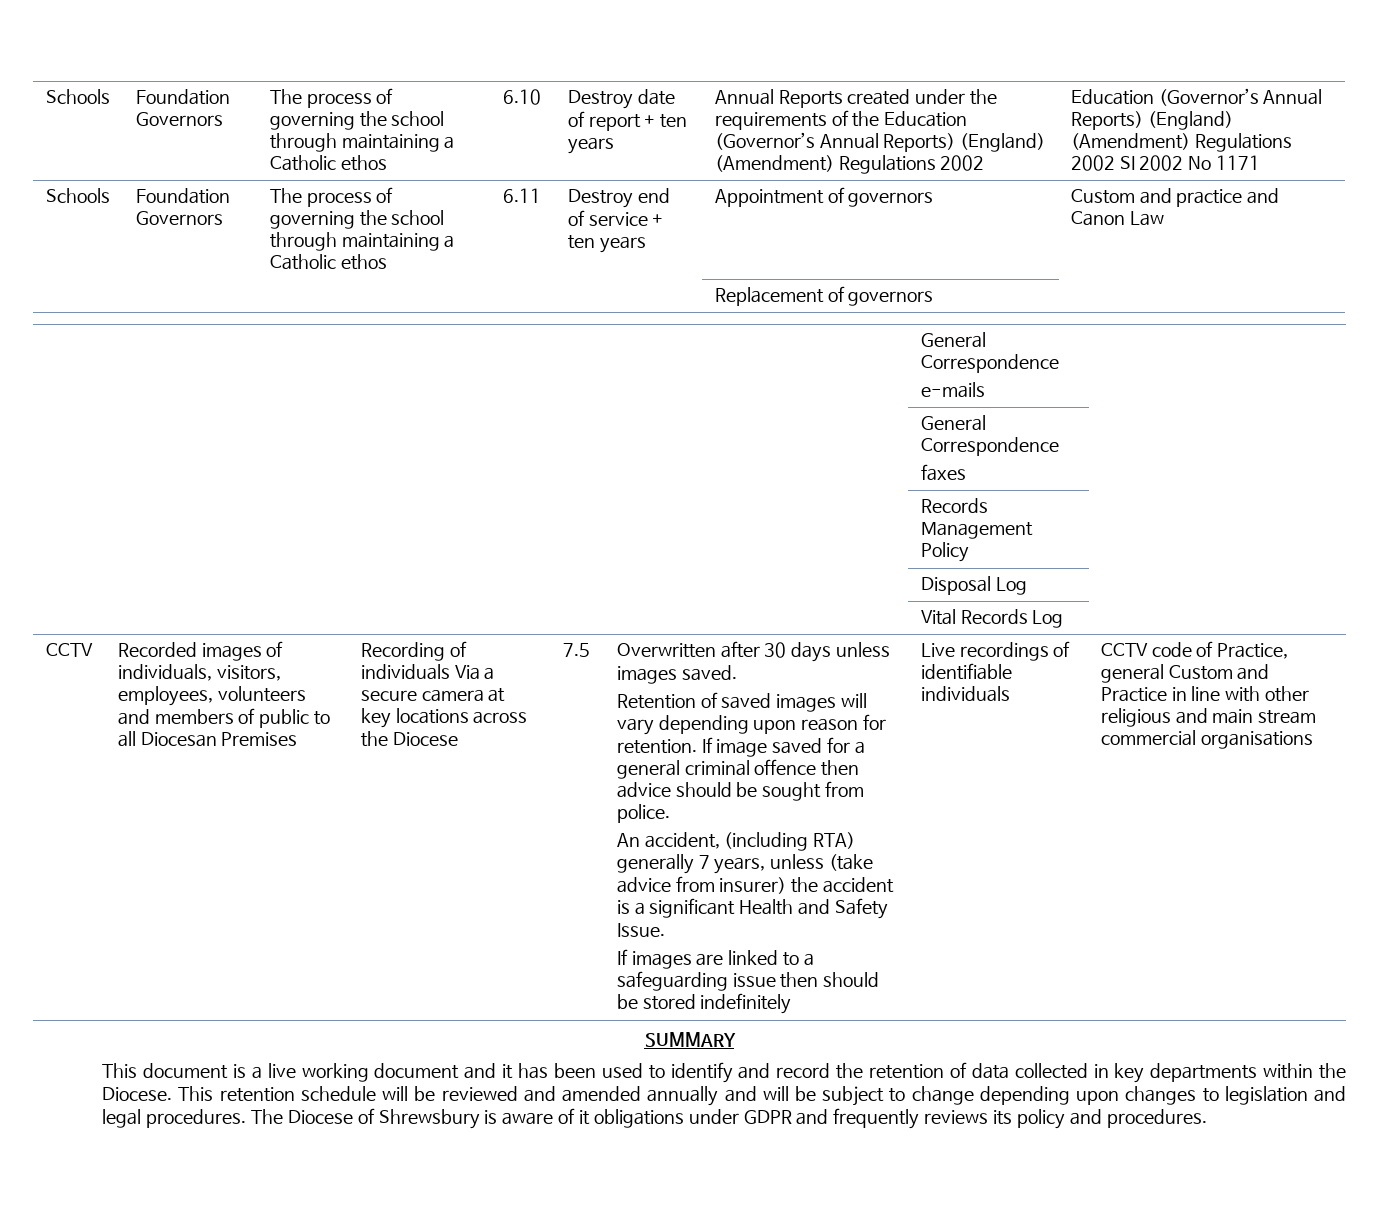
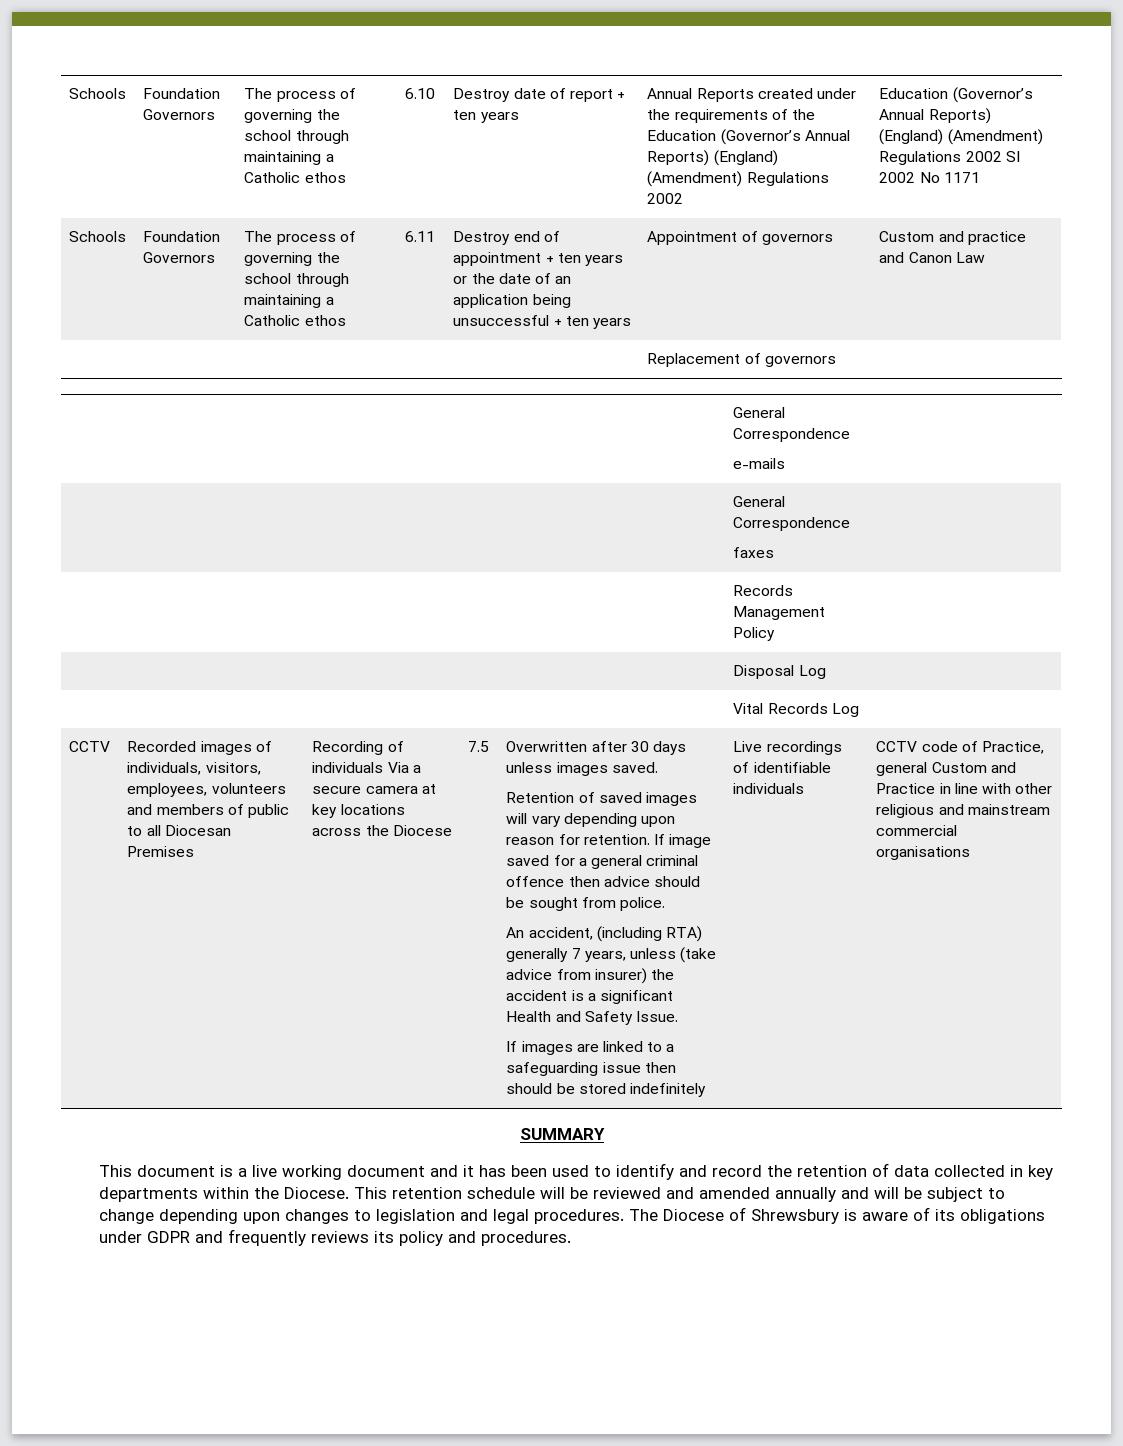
- Destroy end of service + ten years
+ Destroy end of appointment + ten years or the date of an application being unsuccessful + ten years
- CCTV code of Practice, general Custom and Practice in line with other religious and main stream commercial organisations
+ CCTV code of Practice, general Custom and Practice in line with other religious and mainstream commercial organisations
- The Diocese of Shrewsbury is aware of it obligations under GDPR and frequently reviews its policy and procedures.
+ The Diocese of Shrewsbury is aware of its obligations under GDPR and frequently reviews its policy and procedures.

